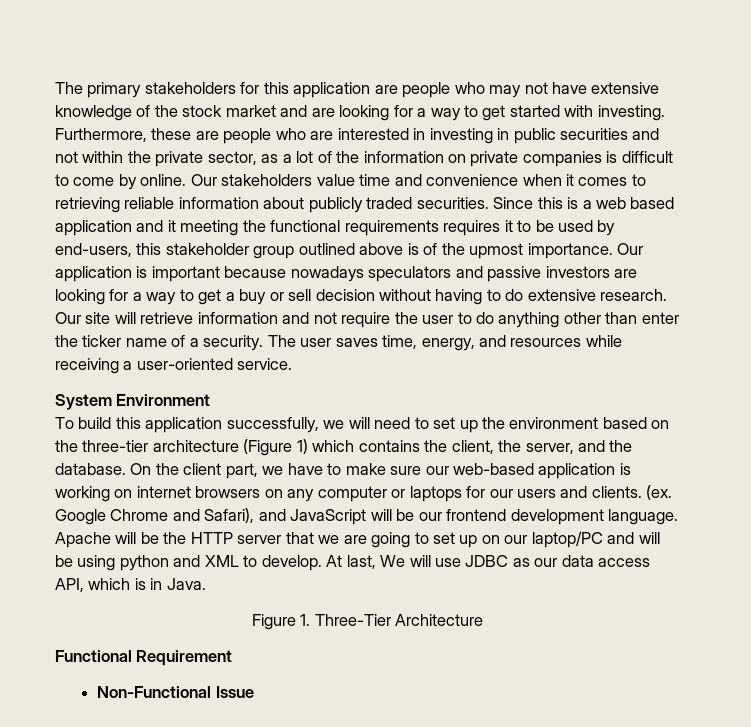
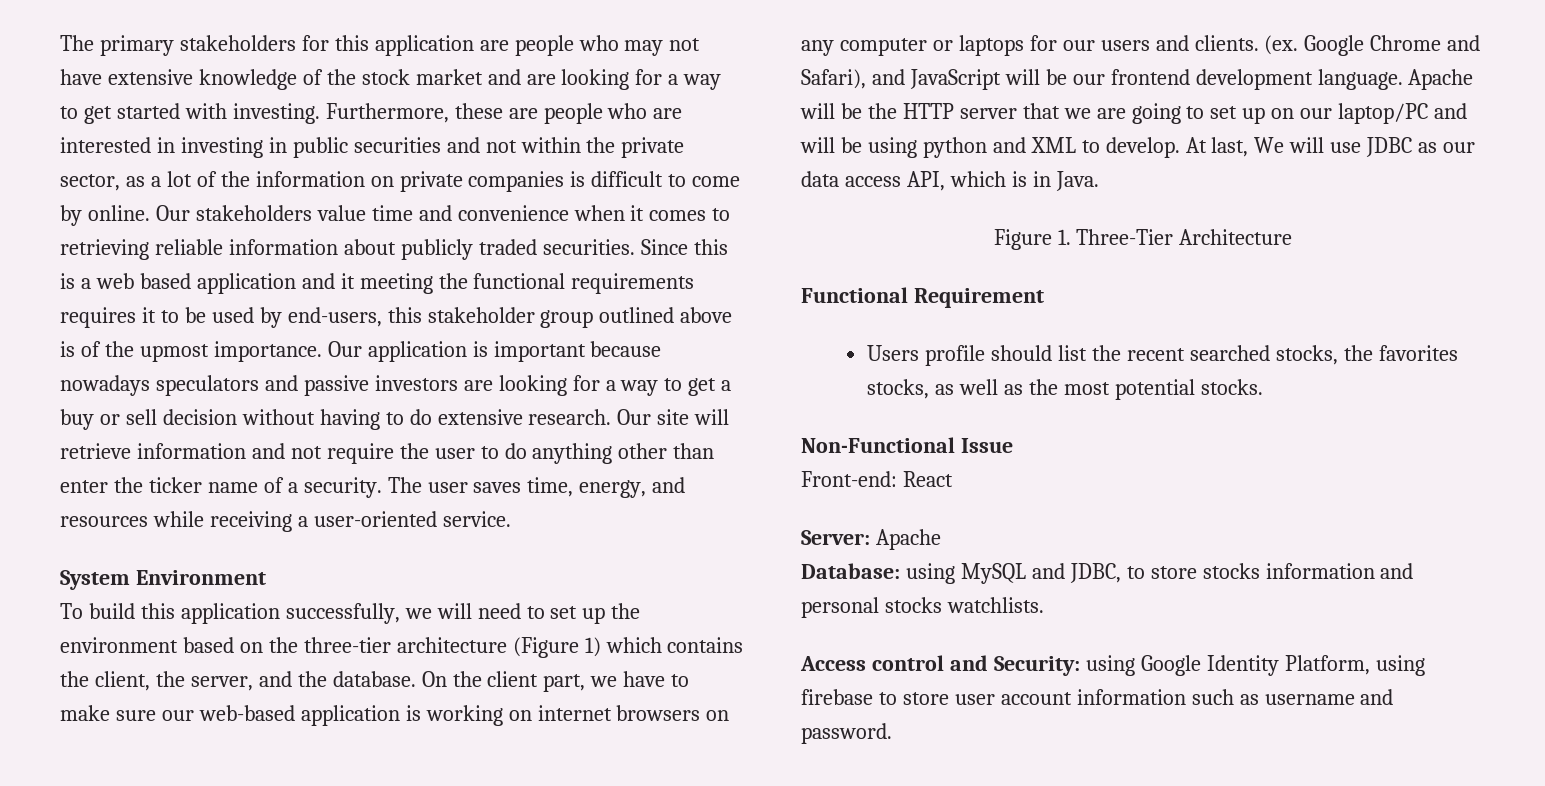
+ Users profile should list the recent searched stocks, the favorites stocks, as well as the most potential stocks.
  Non-Functional Issue
+ Front-end: React
+ Server: Apache
+ Database: using MySQL and JDBC, to store stocks information and personal stocks watchlists.
+ Access control and Security: using Google Identity Platform, using firebase to store user account information such as username and password.

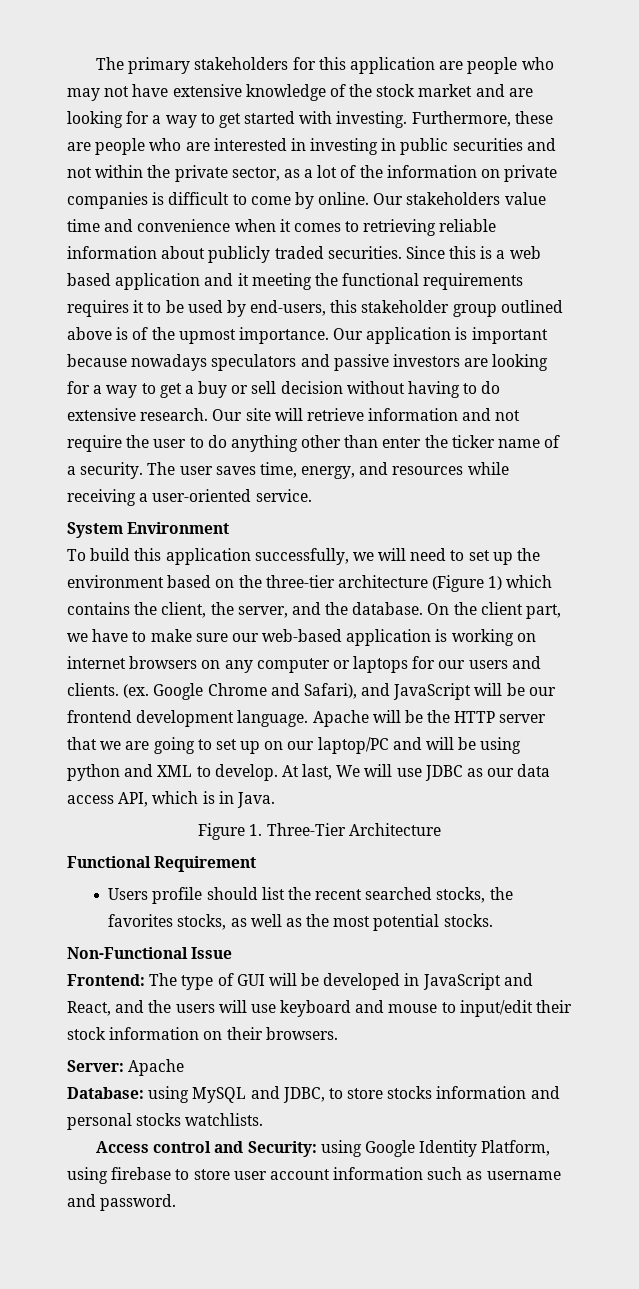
- Front-end: React
+ Frontend: The type of GUI will be developed in JavaScript and React, and the users will use keyboard and mouse to input/edit their stock information on their browsers.

